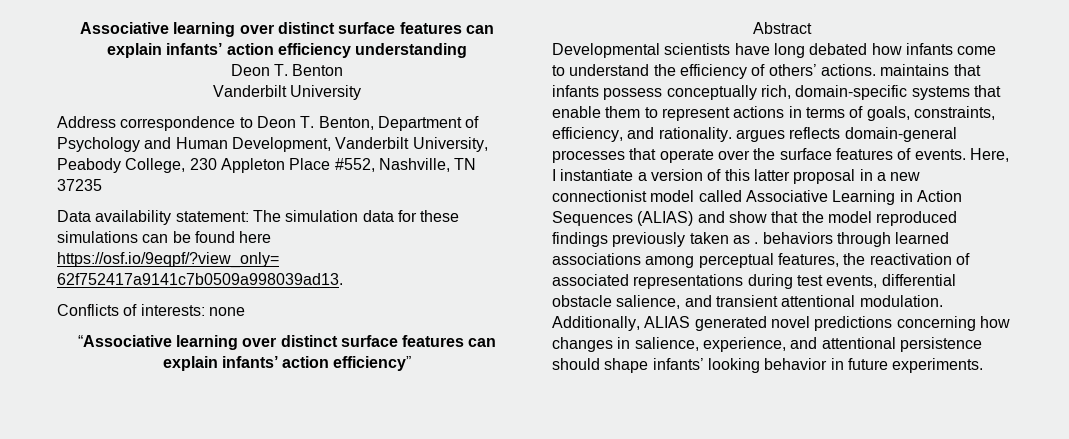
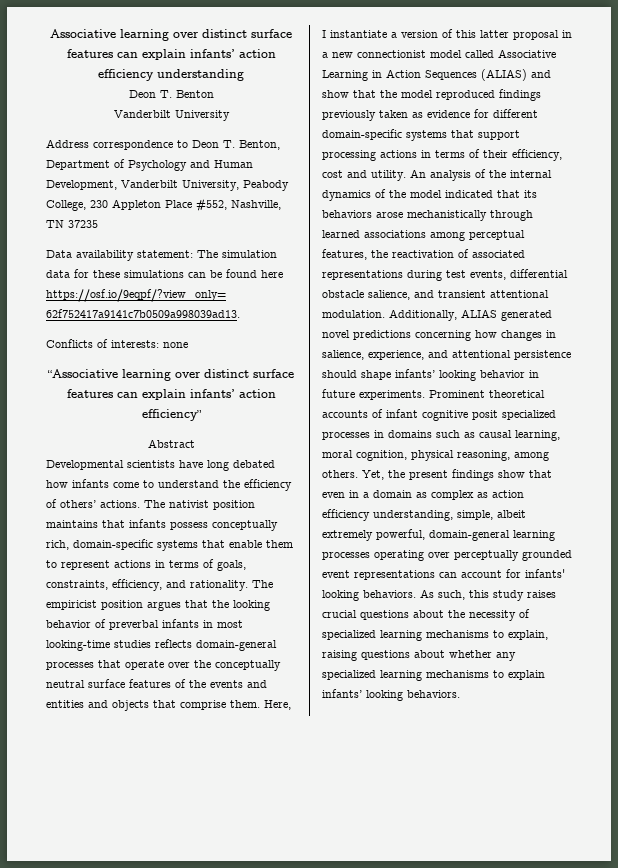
- Developmental scientists have long debated how infants come to understand the efficiency of others’ actions. maintains that infants possess conceptually rich, domain-specific systems that enable them to represent actions in terms of goals, constraints, efficiency, and rationality. argues reflects domain-general processes that operate over the surface features of events.
+ Developmental scientists have long debated how infants come to understand the efficiency of others’ actions. The nativist position maintains that infants possess conceptually rich, domain-specific systems that enable them to represent actions in terms of goals, constraints, efficiency, and rationality. The empiricist position argues that the looking behavior of preverbal infants in most looking-time studies reflects domain-general processes that operate over the conceptually neutral surface features of the events and entities and objects that comprise them.
- Here, I instantiate a version of this latter proposal in a new connectionist model called Associative Learning in Action Sequences (ALIAS) and show that the model reproduced findings previously taken as . behaviors through learned associations among perceptual features, the reactivation of associated representations during test events, differential obstacle salience, and transient attentional modulation.
+ Here, I instantiate a version of this latter proposal in a new connectionist model called Associative Learning in Action Sequences (ALIAS) and show that the model reproduced findings previously taken as evidence for different domain-specific systems that support processing actions in terms of their efficiency, cost and utility. An analysis of the internal dynamics of the model indicated that its behaviors arose mechanistically through learned associations among perceptual features, the reactivation of associated representations during test events, differential obstacle salience, and transient attentional modulation.
+ Prominent theoretical accounts of infant cognitive posit specialized processes in domains such as causal learning, moral cognition, physical reasoning, among others. Yet, the present findings show that even in a domain as complex as action efficiency understanding, simple, albeit extremely powerful, domain-general learning processes operating over perceptually grounded event representations can account for infants' looking behaviors. As such, this study raises crucial questions about the necessity of specialized learning mechanisms to explain, raising questions about whether any specialized learning mechanisms to explain infants’ looking behaviors.

